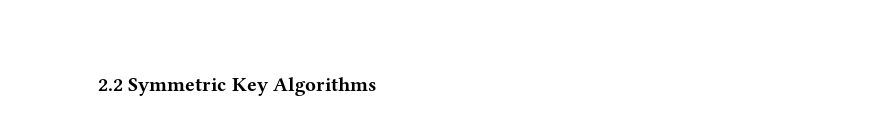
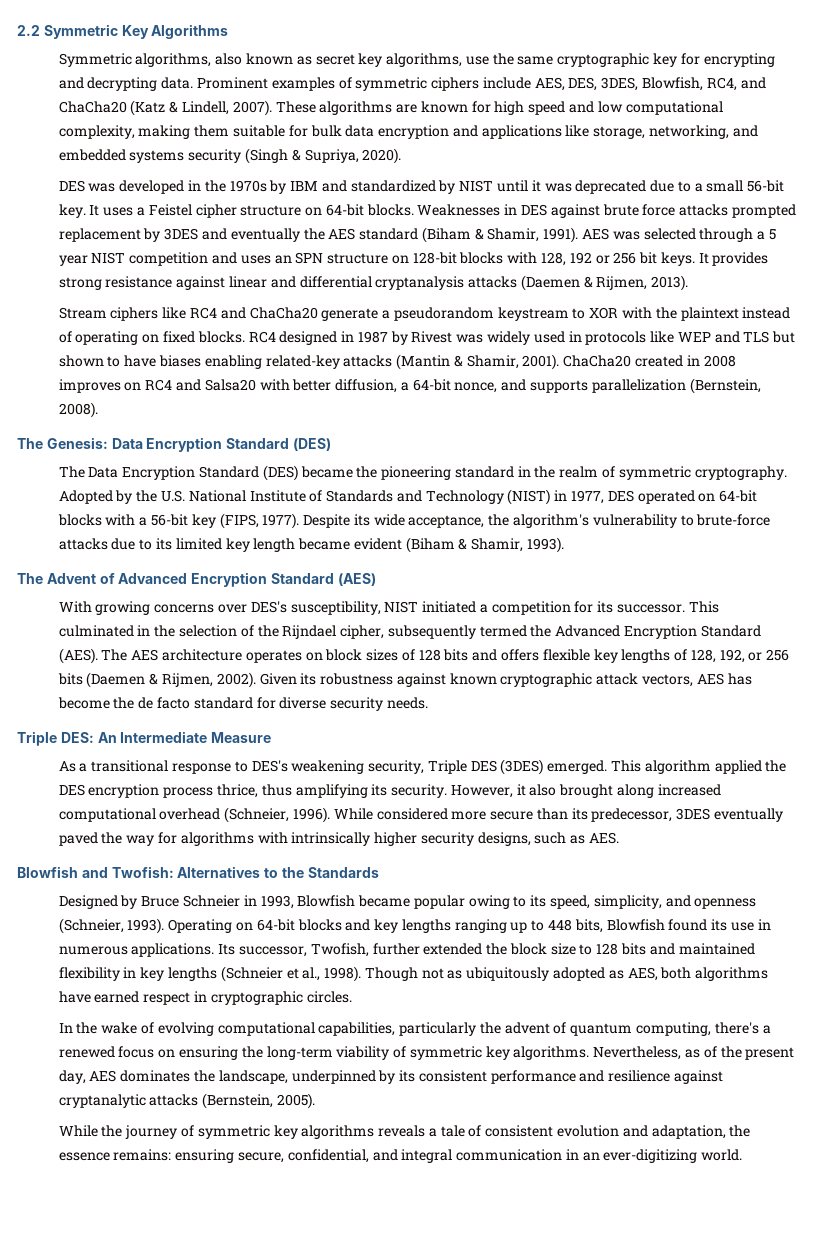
+ Symmetric algorithms, also known as secret key algorithms, use the same cryptographic key for encrypting and decrypting data. Prominent examples of symmetric ciphers include AES, DES, 3DES, Blowfish, RC4, and ChaCha20 (Katz & Lindell, 2007). These algorithms are known for high speed and low computational complexity, making them suitable for bulk data encryption and applications like storage, networking, and embedded systems security (Singh & Supriya, 2020).
+ DES was developed in the 1970s by IBM and standardized by NIST until it was deprecated due to a small 56-bit key. It uses a Feistel cipher structure on 64-bit blocks. Weaknesses in DES against brute force attacks prompted replacement by 3DES and eventually the AES standard (Biham & Shamir, 1991). AES was selected through a 5 year NIST competition and uses an SPN structure on 128-bit blocks with 128, 192 or 256 bit keys. It provides strong resistance against linear and differential cryptanalysis attacks (Daemen & Rijmen, 2013).
+ Stream ciphers like RC4 and ChaCha20 generate a pseudorandom keystream to XOR with the plaintext instead of operating on fixed blocks. RC4 designed in 1987 by Rivest was widely used in protocols like WEP and TLS but shown to have biases enabling related-key attacks (Mantin & Shamir, 2001). ChaCha20 created in 2008 improves on RC4 and Salsa20 with better diffusion, a 64-bit nonce, and supports parallelization (Bernstein, 2008).
+ The Genesis: Data Encryption Standard (DES)
+ The Data Encryption Standard (DES) became the pioneering standard in the realm of symmetric cryptography. Adopted by the U.S. National Institute of Standards and Technology (NIST) in 1977, DES operated on 64-bit blocks with a 56-bit key (FIPS, 1977). Despite its wide acceptance, the algorithm's vulnerability to brute-force attacks due to its limited key length became evident (Biham & Shamir, 1993).
+ The Advent of Advanced Encryption Standard (AES)
+ With growing concerns over DES's susceptibility, NIST initiated a competition for its successor. This culminated in the selection of the Rijndael cipher, subsequently termed the Advanced Encryption Standard (AES). The AES architecture operates on block sizes of 128 bits and offers flexible key lengths of 128, 192, or 256 bits (Daemen & Rijmen, 2002). Given its robustness against known cryptographic attack vectors, AES has become the de facto standard for diverse security needs.
+ Triple DES: An Intermediate Measure
+ As a transitional response to DES's weakening security, Triple DES (3DES) emerged. This algorithm applied the DES encryption process thrice, thus amplifying its security. However, it also brought along increased computational overhead (Schneier, 1996). While considered more secure than its predecessor, 3DES eventually paved the way for algorithms with intrinsically higher security designs, such as AES.
+ Blowfish and Twofish: Alternatives to the Standards
+ Designed by Bruce Schneier in 1993, Blowfish became popular owing to its speed, simplicity, and openness (Schneier, 1993). Operating on 64-bit blocks and key lengths ranging up to 448 bits, Blowfish found its use in numerous applications. Its successor, Twofish, further extended the block size to 128 bits and maintained flexibility in key lengths (Schneier et al., 1998). Though not as ubiquitously adopted as AES, both algorithms have earned respect in cryptographic circles.
+ In the wake of evolving computational capabilities, particularly the advent of quantum computing, there's a renewed focus on ensuring the long-term viability of symmetric key algorithms. Nevertheless, as of the present day, AES dominates the landscape, underpinned by its consistent performance and resilience against cryptanalytic attacks (Bernstein, 2005).
+ While the journey of symmetric key algorithms reveals a tale of consistent evolution and adaptation, the essence remains: ensuring secure, confidential, and integral communication in an ever-digitizing world.

